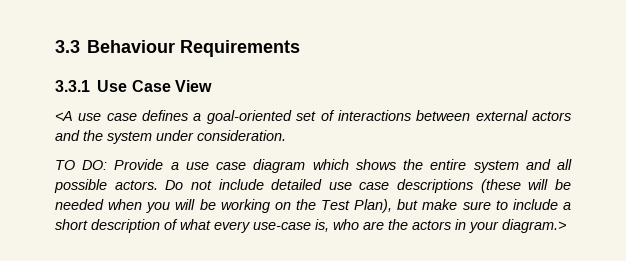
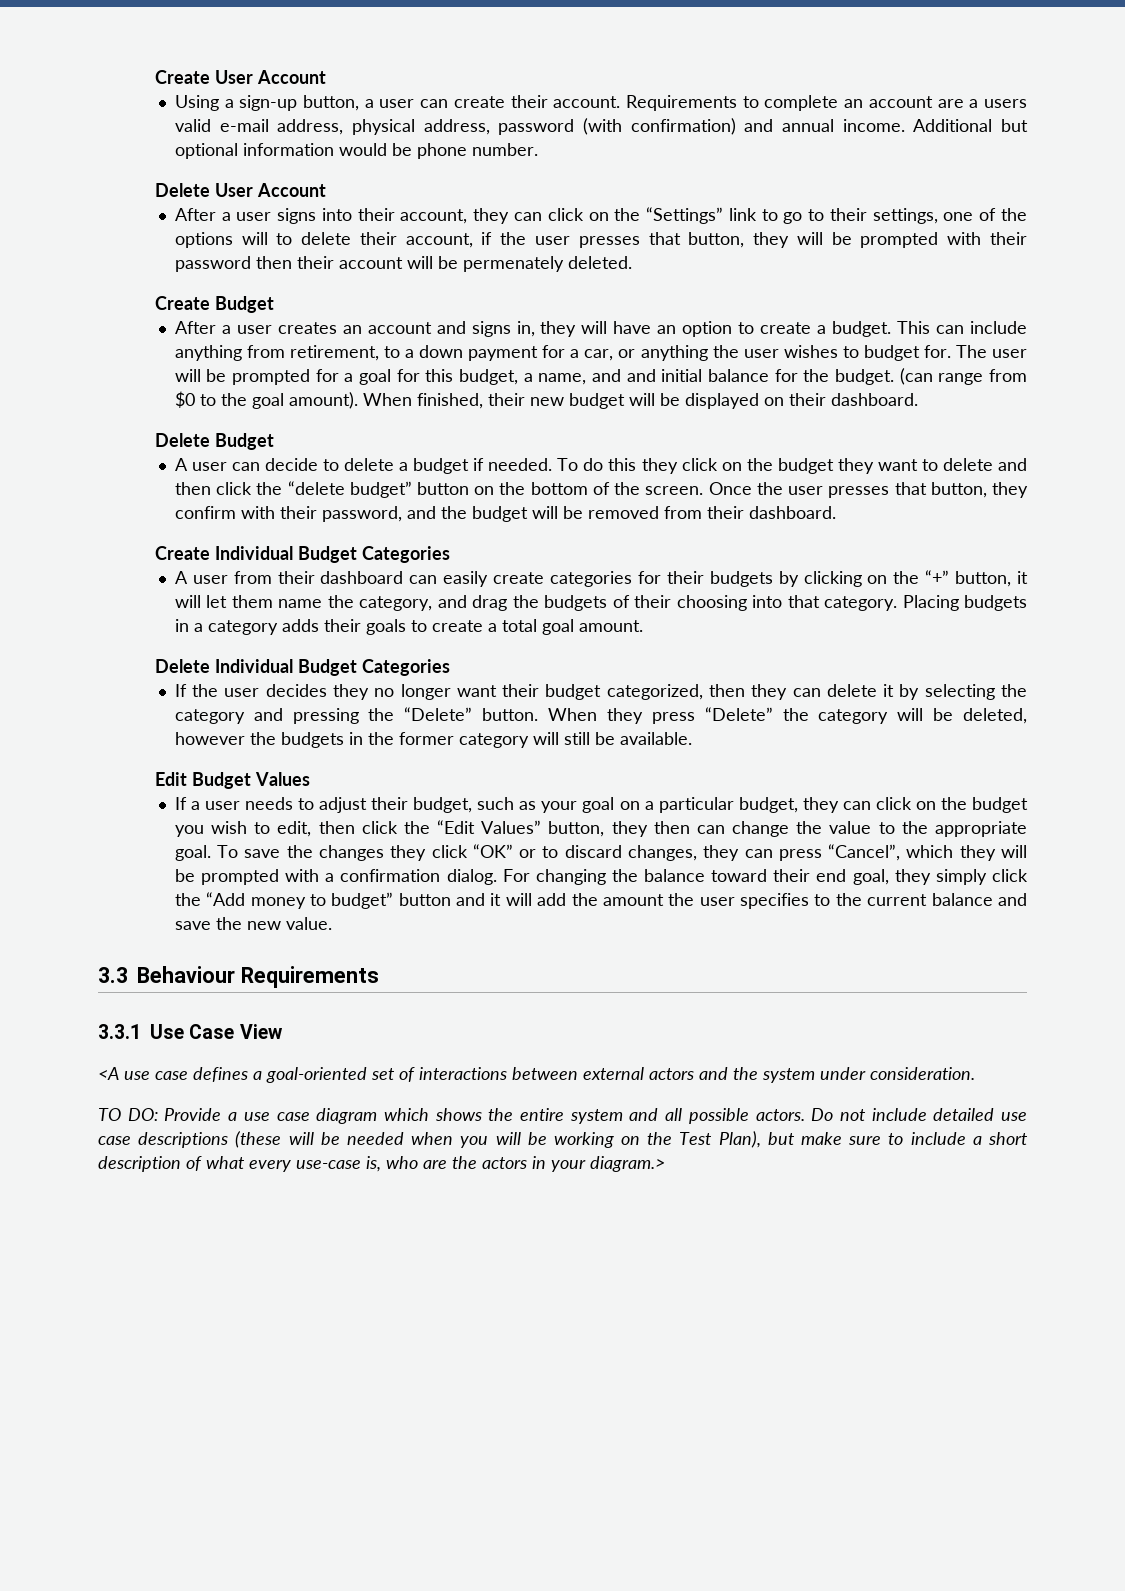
+ Create User Account
+ Using a sign-up button, a user can create their account. Requirements to complete an account are a users valid e-mail address, physical address, password (with confirmation) and annual income. Additional but optional information would be phone number.
+ Delete User Account
+ After a user signs into their account, they can click on the “Settings” link to go to their settings, one of the options will to delete their account, if the user presses that button, they will be prompted with their password then their account will be permenately deleted.
+ Create Budget
+ After a user creates an account and signs in, they will have an option to create a budget. This can include anything from retirement, to a down payment for a car, or anything the user wishes to budget for. The user will be prompted for a goal for this budget, a name, and and initial balance for the budget. (can range from $0 to the goal amount). When finished, their new budget will be displayed on their dashboard.
+ Delete Budget
+ A user can decide to delete a budget if needed. To do this they click on the budget they want to delete and then click the “delete budget” button on the bottom of the screen. Once the user presses that button, they confirm with their password, and the budget will be removed from their dashboard.
+ Create Individual Budget Categories
+ A user from their dashboard can easily create categories for their budgets by clicking on the “+” button, it will let them name the category, and drag the budgets of their choosing into that category. Placing budgets in a category adds their goals to create a total goal amount.
+ Delete Individual Budget Categories
+ If the user decides they no longer want their budget categorized, then they can delete it by selecting the category and pressing the “Delete” button. When they press “Delete” the category will be deleted, however the budgets in the former category will still be available.
+ Edit Budget Values
+ If a user needs to adjust their budget, such as your goal on a particular budget, they can click on the budget you wish to edit, then click the “Edit Values” button, they then can change the value to the appropriate goal. To save the changes they click “OK” or to discard changes, they can press “Cancel”, which they will be prompted with a confirmation dialog. For changing the balance toward their end goal, they simply click the “Add money to budget” button and it will add the amount the user specifies to the current balance and save the new value.

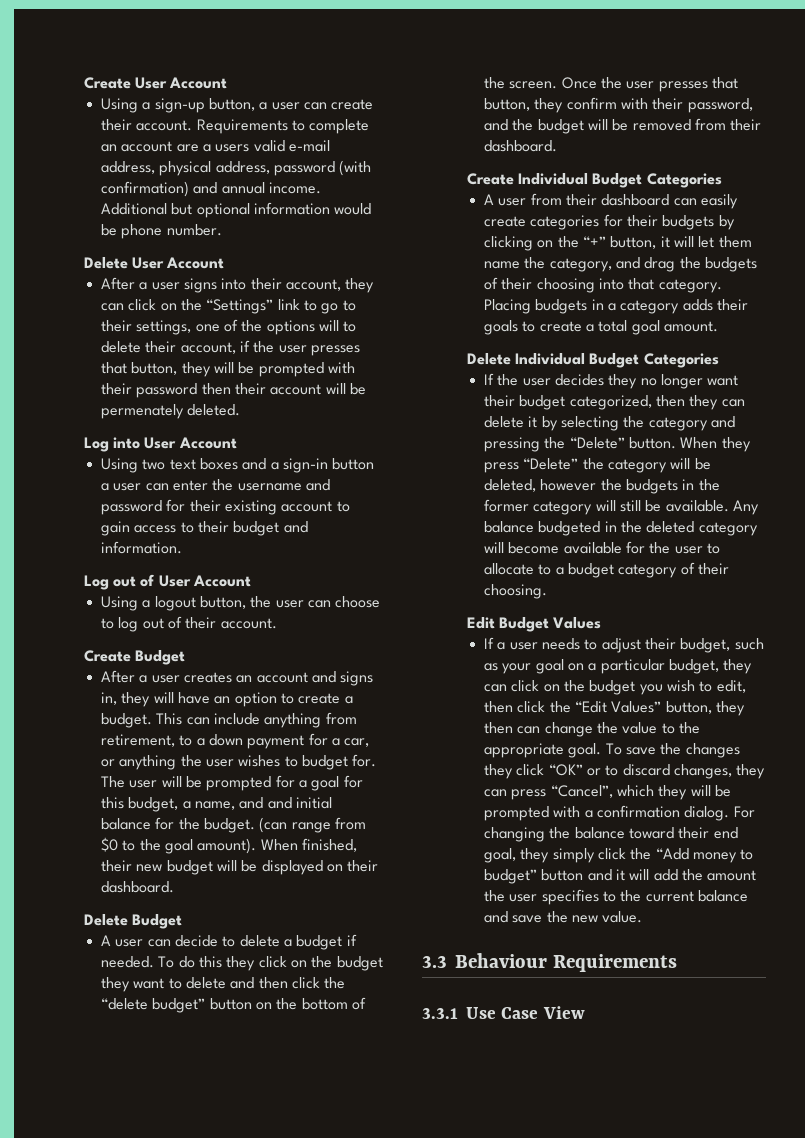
+ Log into User Account
+ Using two text boxes and a sign-in button a user can enter the username and password for their existing account to gain access to their budget and information.
+ Log out of User Account
+ Using a logout button, the user can choose to log out of their account.
+ Any balance budgeted in the deleted category will become available for the user to allocate to a budget category of their choosing.
- <A use case defines a goal-oriented set of interactions between external actors and the system under consideration.
- TO DO: Provide a use case diagram which shows the entire system and all possible actors. Do not include detailed use case descriptions (these will be needed when you will be working on the Test Plan), but make sure to include a short description of what every use-case is, who are the actors in your diagram.>

